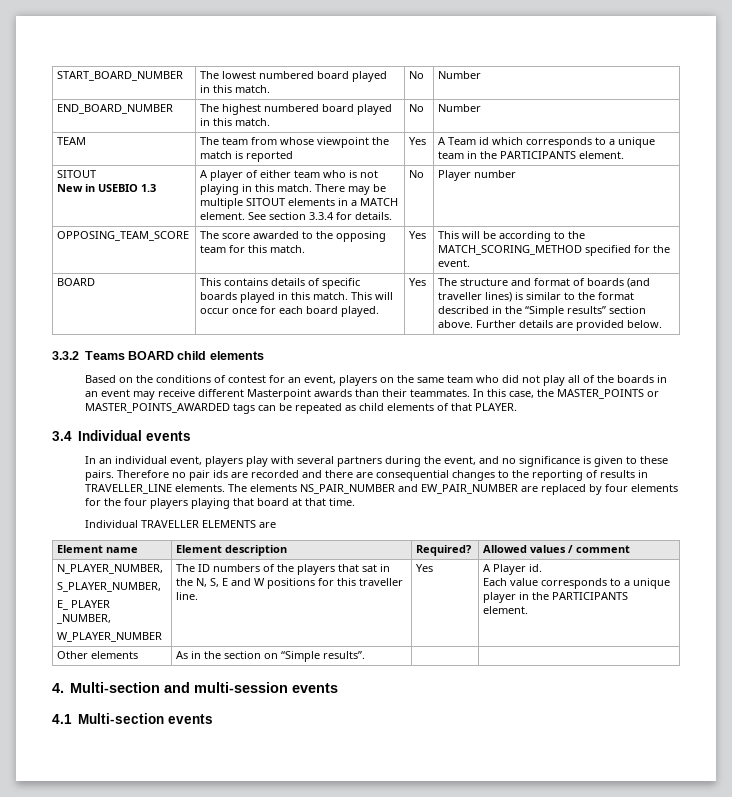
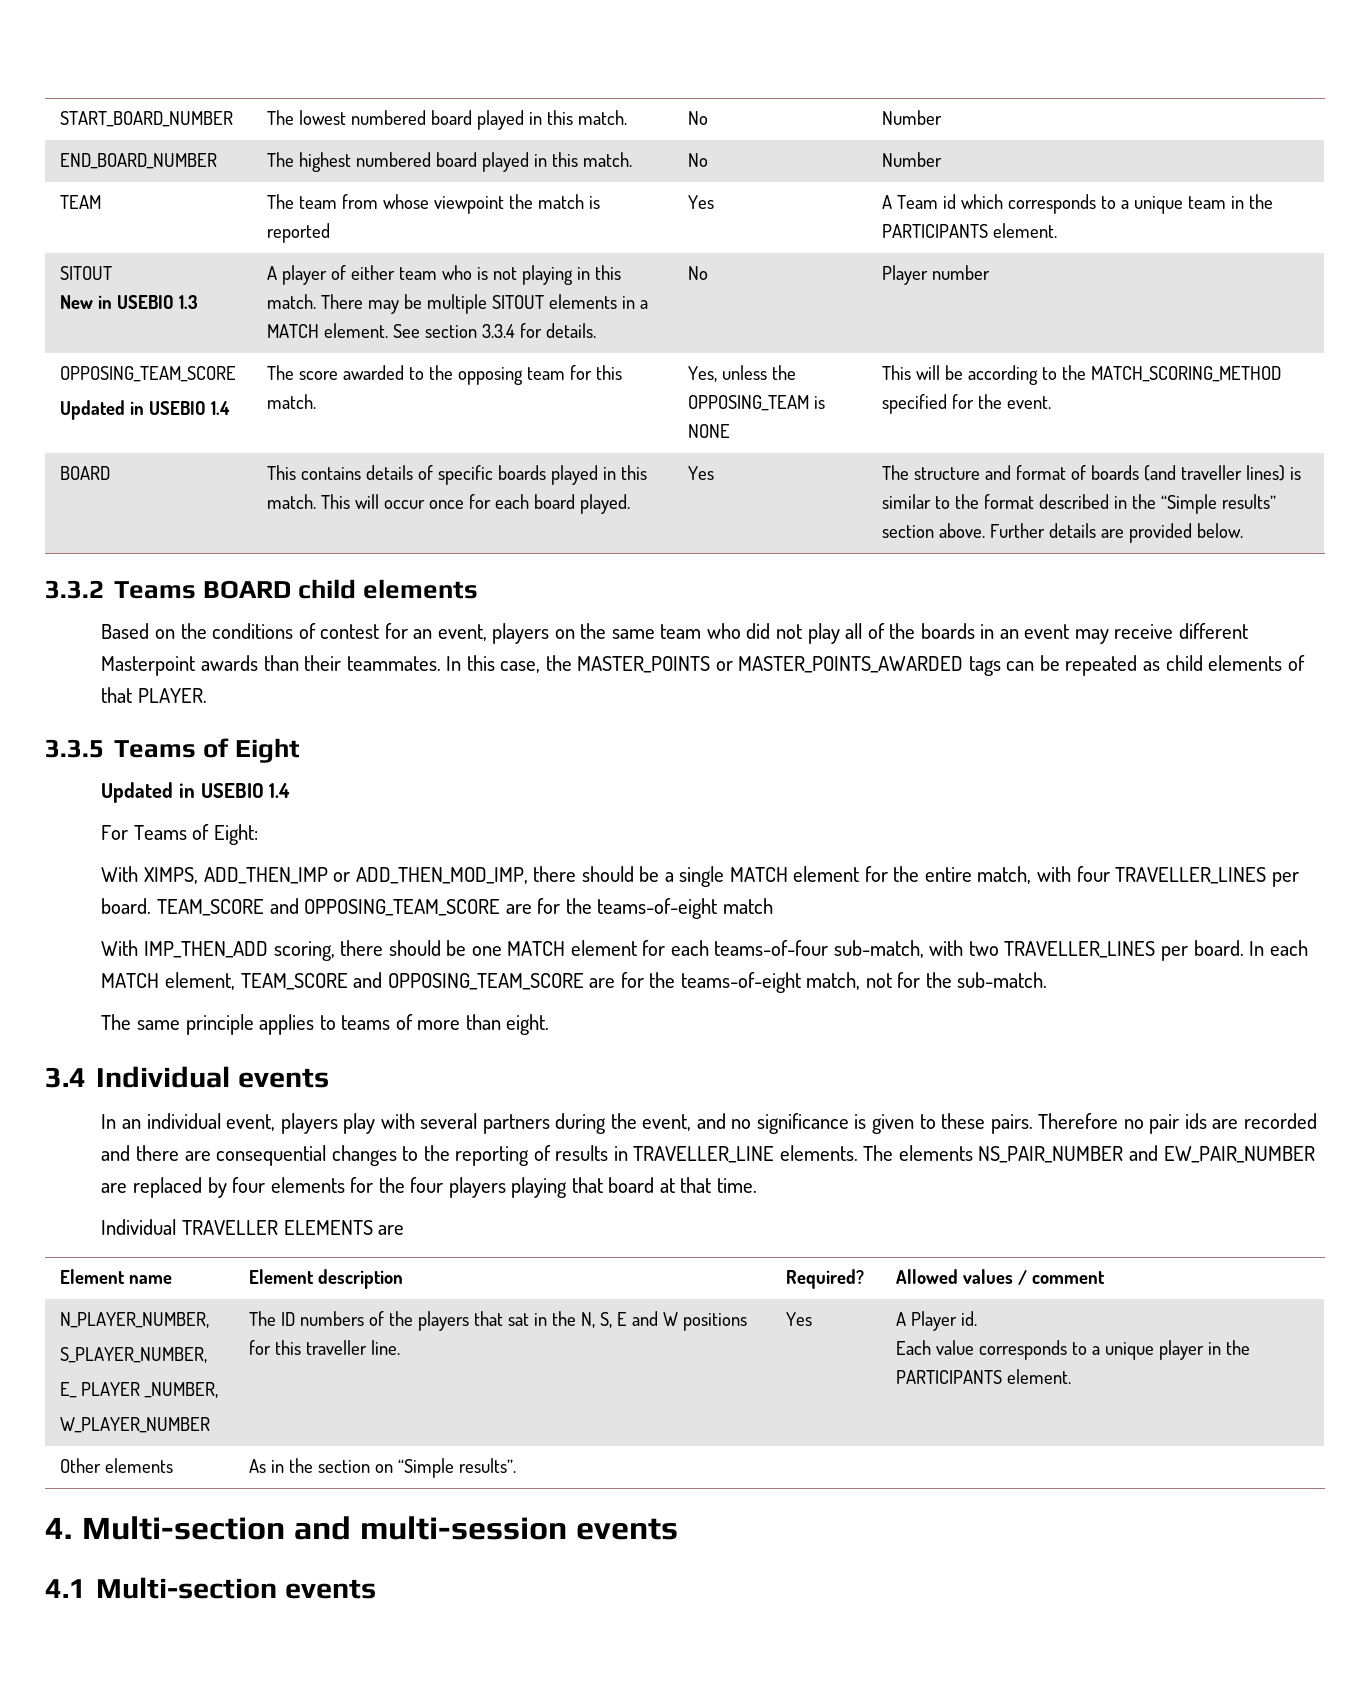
  TEAM | The team from whose viewpoint the match is reported | Yes | A Team id which corresponds to a unique team in the PARTICIPANTS element.
  SITOUT
  New in USEBIO 1.3 | A player of either team who is not playing in this match. There may be multiple SITOUT elements in a MATCH element. See section 3.3.4 for details. | No | Player number
- OPPOSING_TEAM_SCORE | The score awarded to the opposing team for this match. | Yes | This will be according to the MATCH_SCORING_METHOD specified for the event.
+ OPPOSING_TEAM_SCORE
+ Updated in USEBIO 1.4 | The score awarded to the opposing team for this match. | Yes, unless the OPPOSING_TEAM is NONE | This will be according to the MATCH_SCORING_METHOD specified for the event.
+ 3.3.5 Teams of Eight
+ Updated in USEBIO 1.4
+ For Teams of Eight:
+ With XIMPS, ADD_THEN_IMP or ADD_THEN_MOD_IMP, there should be a single MATCH element for the entire match, with four TRAVELLER_LINES per board. TEAM_SCORE and OPPOSING_TEAM_SCORE are for the teams-of-eight match
+ With IMP_THEN_ADD scoring, there should be one MATCH element for each teams-of-four sub-match, with two TRAVELLER_LINES per board. In each MATCH element, TEAM_SCORE and OPPOSING_TEAM_SCORE are for the teams-of-eight match, not for the sub-match.
+ The same principle applies to teams of more than eight.

